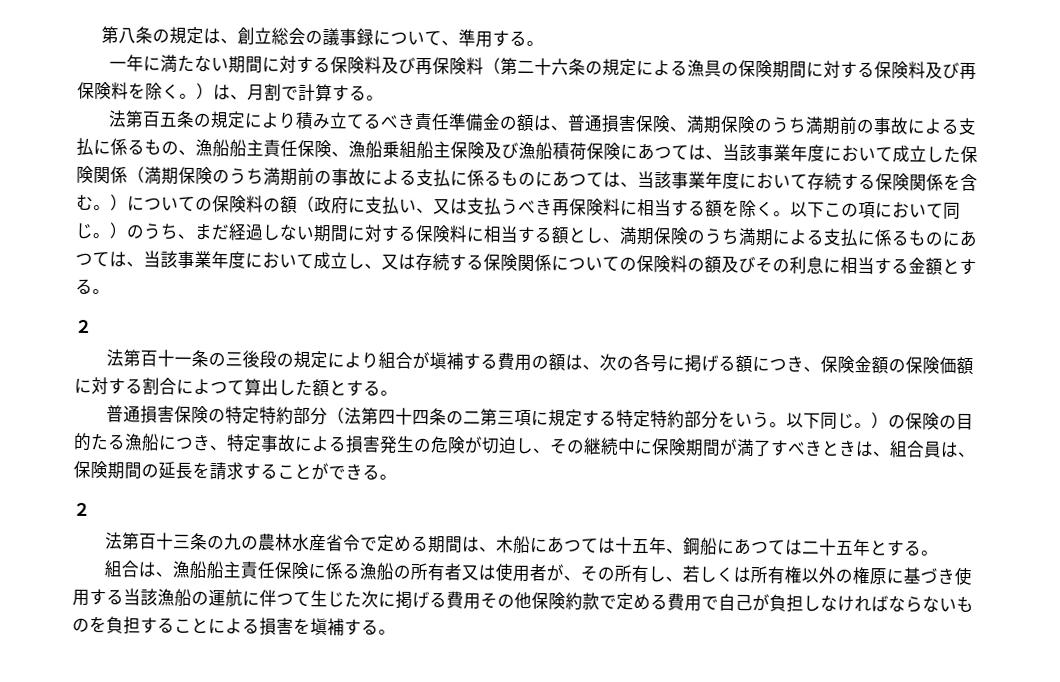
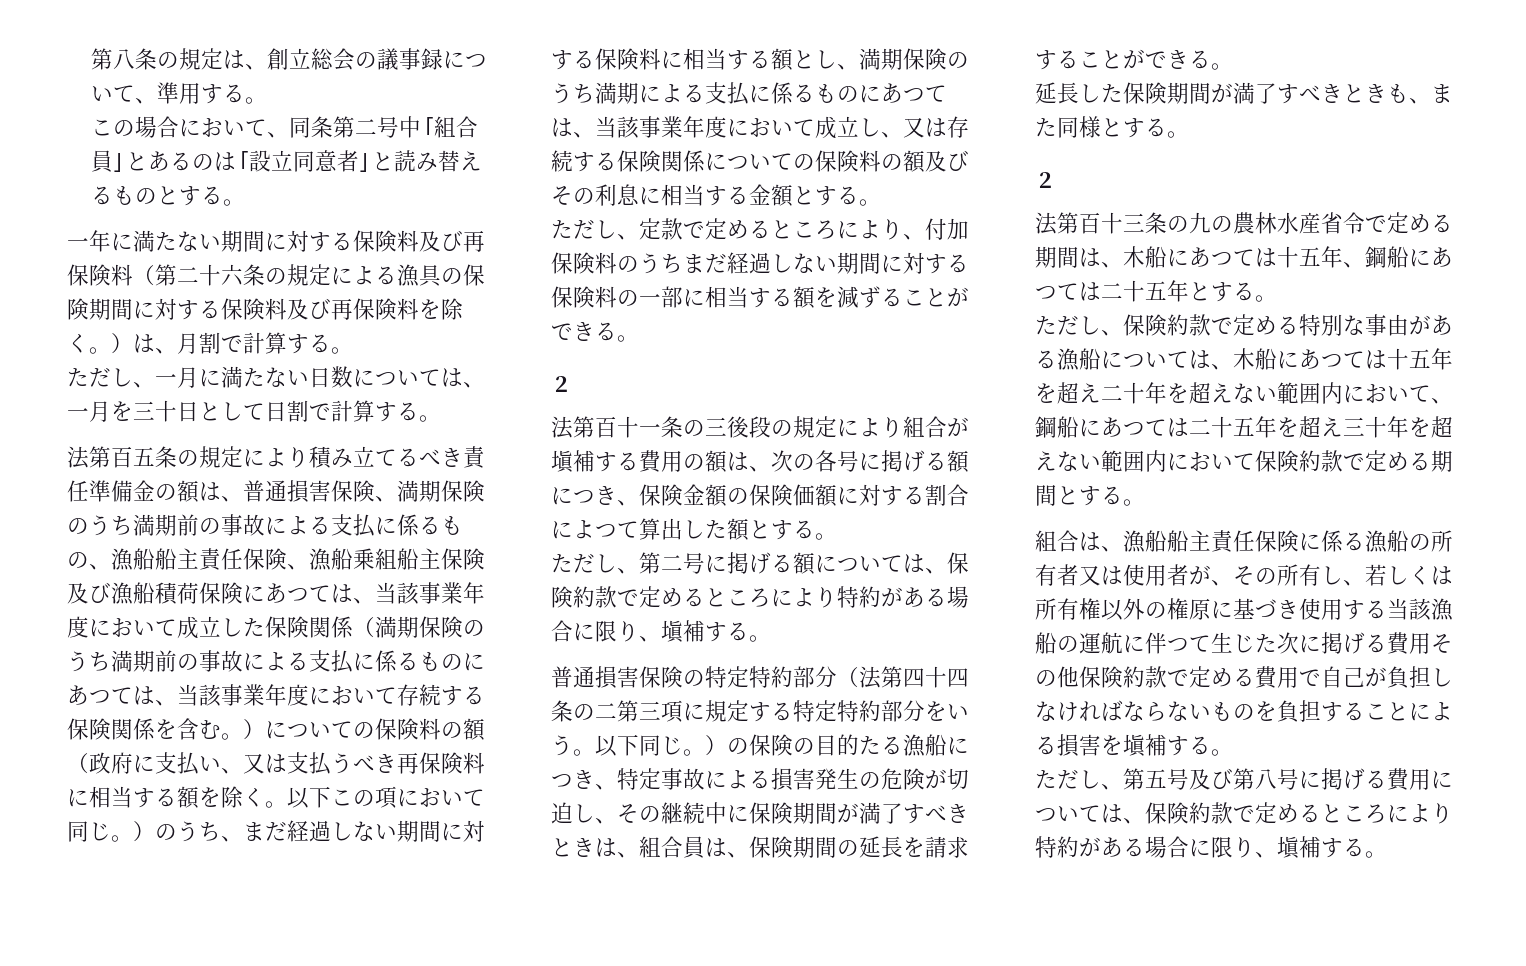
+ この場合において、同条第二号中「組合員」とあるのは「設立同意者」と読み替えるものとする。
+ ただし、一月に満たない日数については、一月を三十日として日割で計算する。
+ ただし、定款で定めるところにより、付加保険料のうちまだ経過しない期間に対する保険料の一部に相当する額を減ずることができる。
+ ただし、第二号に掲げる額については、保険約款で定めるところにより特約がある場合に限り、塡補する。
+ 延長した保険期間が満了すべきときも、また同様とする。
+ ただし、保険約款で定める特別な事由がある漁船については、木船にあつては十五年を超え二十年を超えない範囲内において、鋼船にあつては二十五年を超え三十年を超えない範囲内において保険約款で定める期間とする。
+ ただし、第五号及び第八号に掲げる費用については、保険約款で定めるところにより特約がある場合に限り、塡補する。

